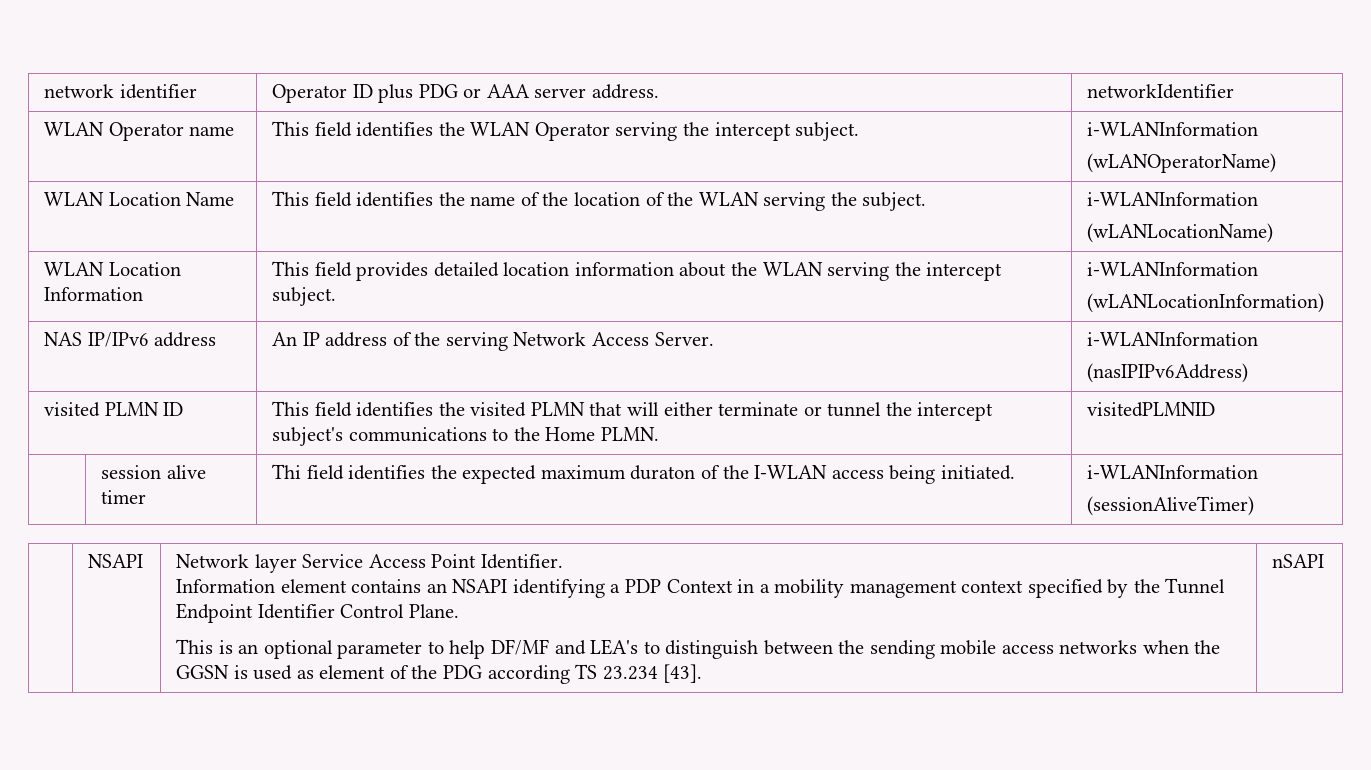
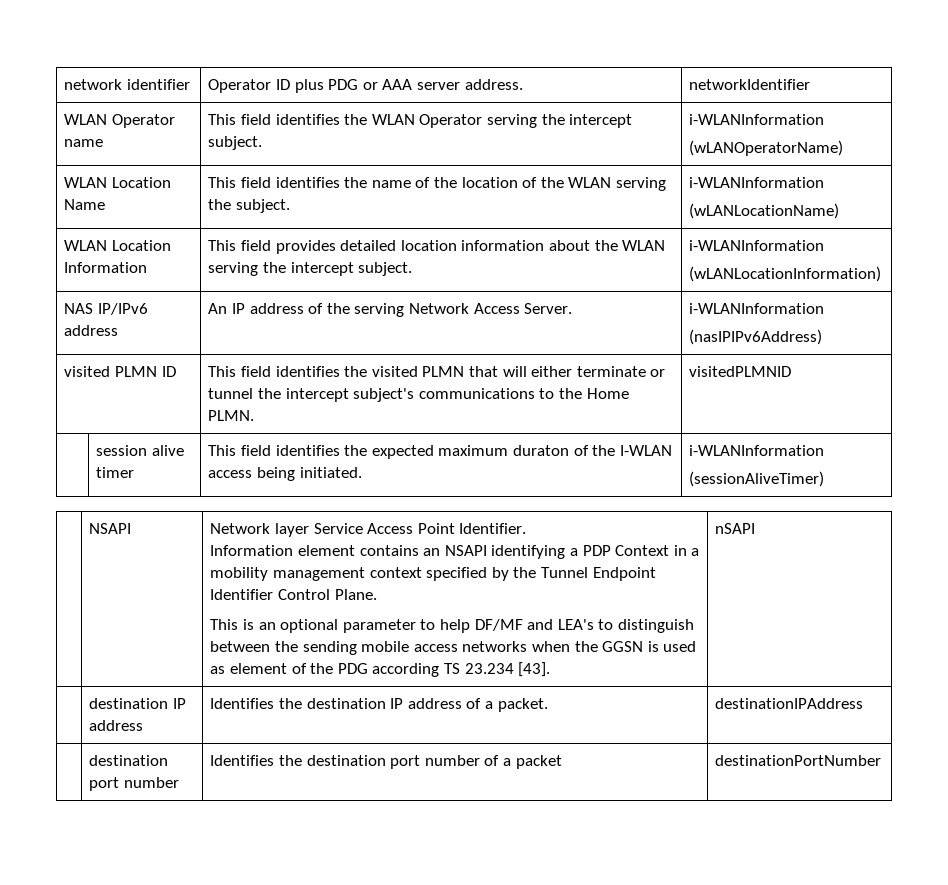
- | session alive timer | Thi field identifies the expected maximum duraton of the I-WLAN access being initiated. | i-WLANInformation
+ | session alive timer | This field identifies the expected maximum duraton of the I-WLAN access being initiated. | i-WLANInformation
+ | destination IP address | Identifies the destination IP address of a packet. | destinationIPAddress
+ | destination port number | Identifies the destination port number of a packet | destinationPortNumber

